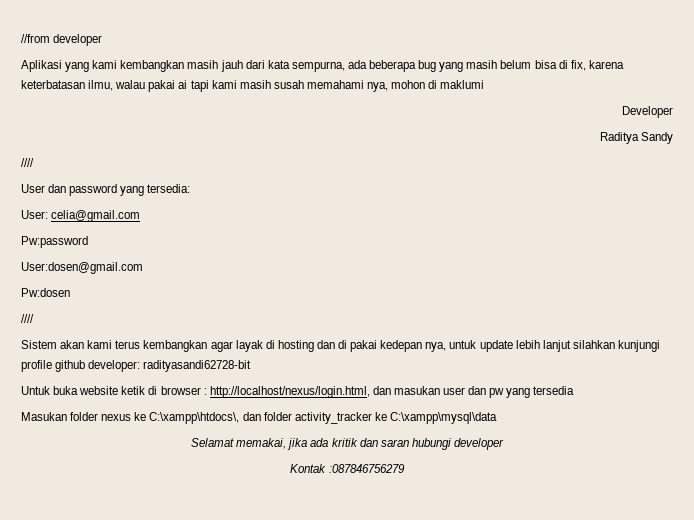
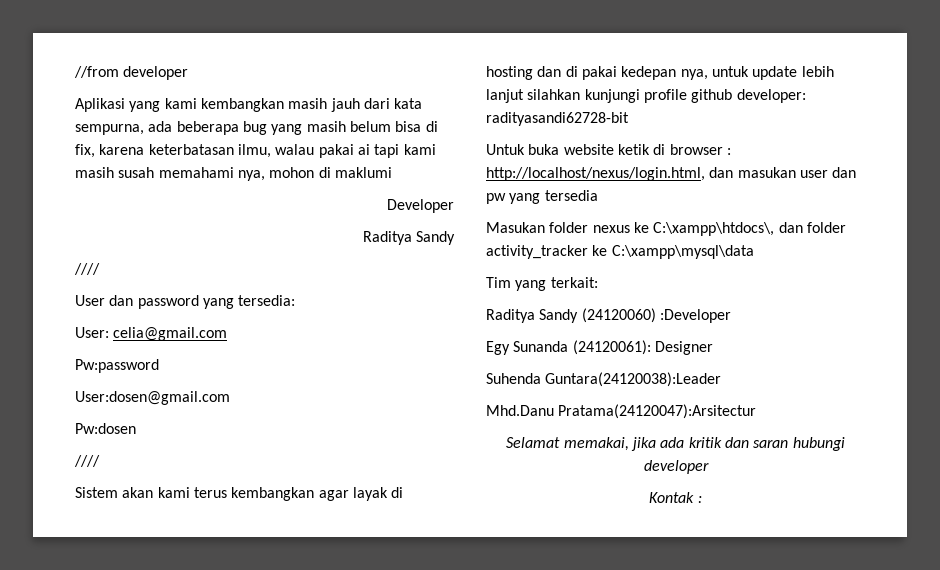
+ Tim yang terkait:
+ Raditya Sandy (24120060) :Developer
+ Egy Sunanda (24120061): Designer
+ Suhenda Guntara(24120038):Leader
+ Mhd.Danu Pratama(24120047):Arsitectur
- Kontak :087846756279
+ Kontak :

